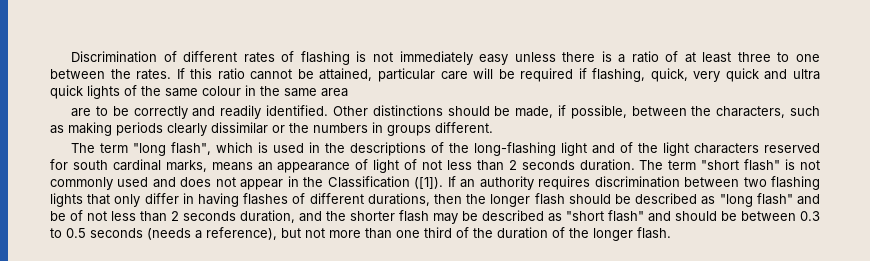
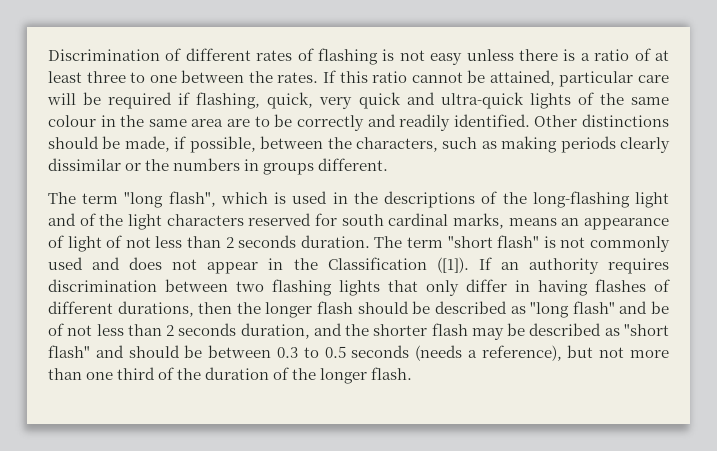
- Discrimination of different rates of flashing is not immediately easy unless there is a ratio of at least three to one between the rates.
+ Discrimination of different rates of flashing is not easy unless there is a ratio of at least three to one between the rates.
- If this ratio cannot be attained, particular care will be required if flashing, quick, very quick and ultra quick lights of the same colour in the same area
- are to be correctly and readily identified.
+ If this ratio cannot be attained, particular care will be required if flashing, quick, very quick and ultra-quick lights of the same colour in the same area are to be correctly and readily identified.

